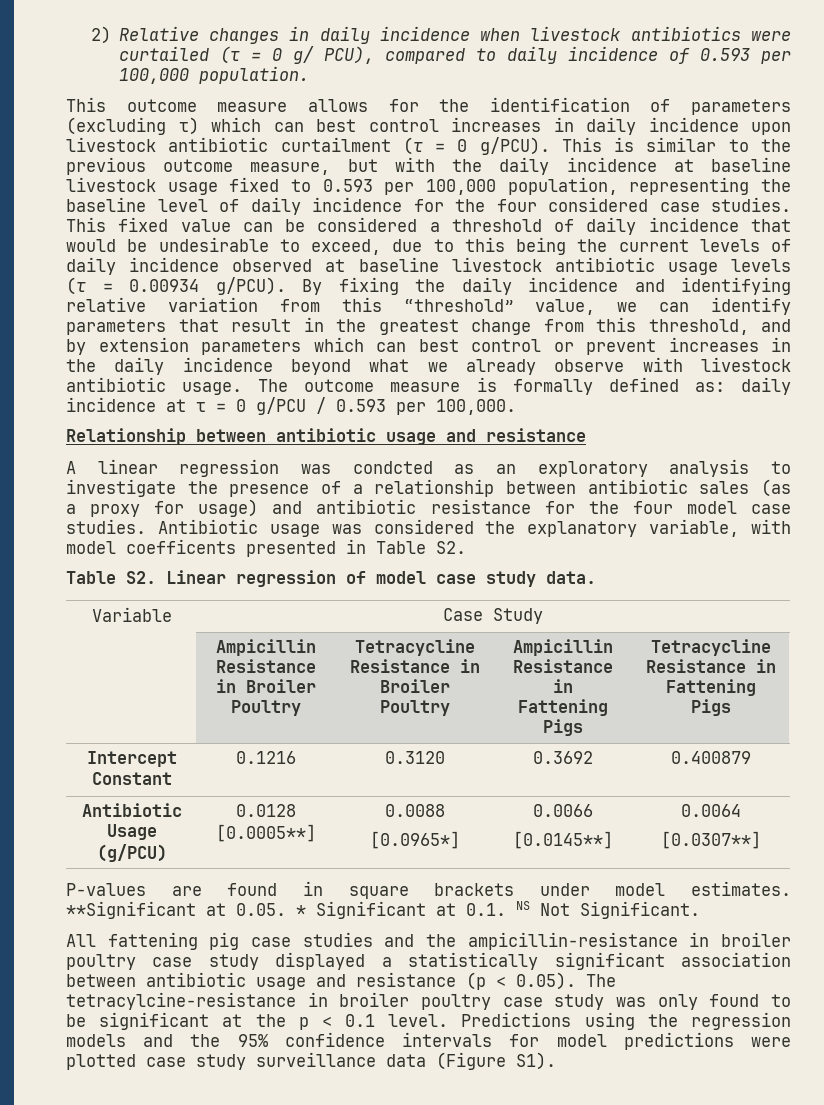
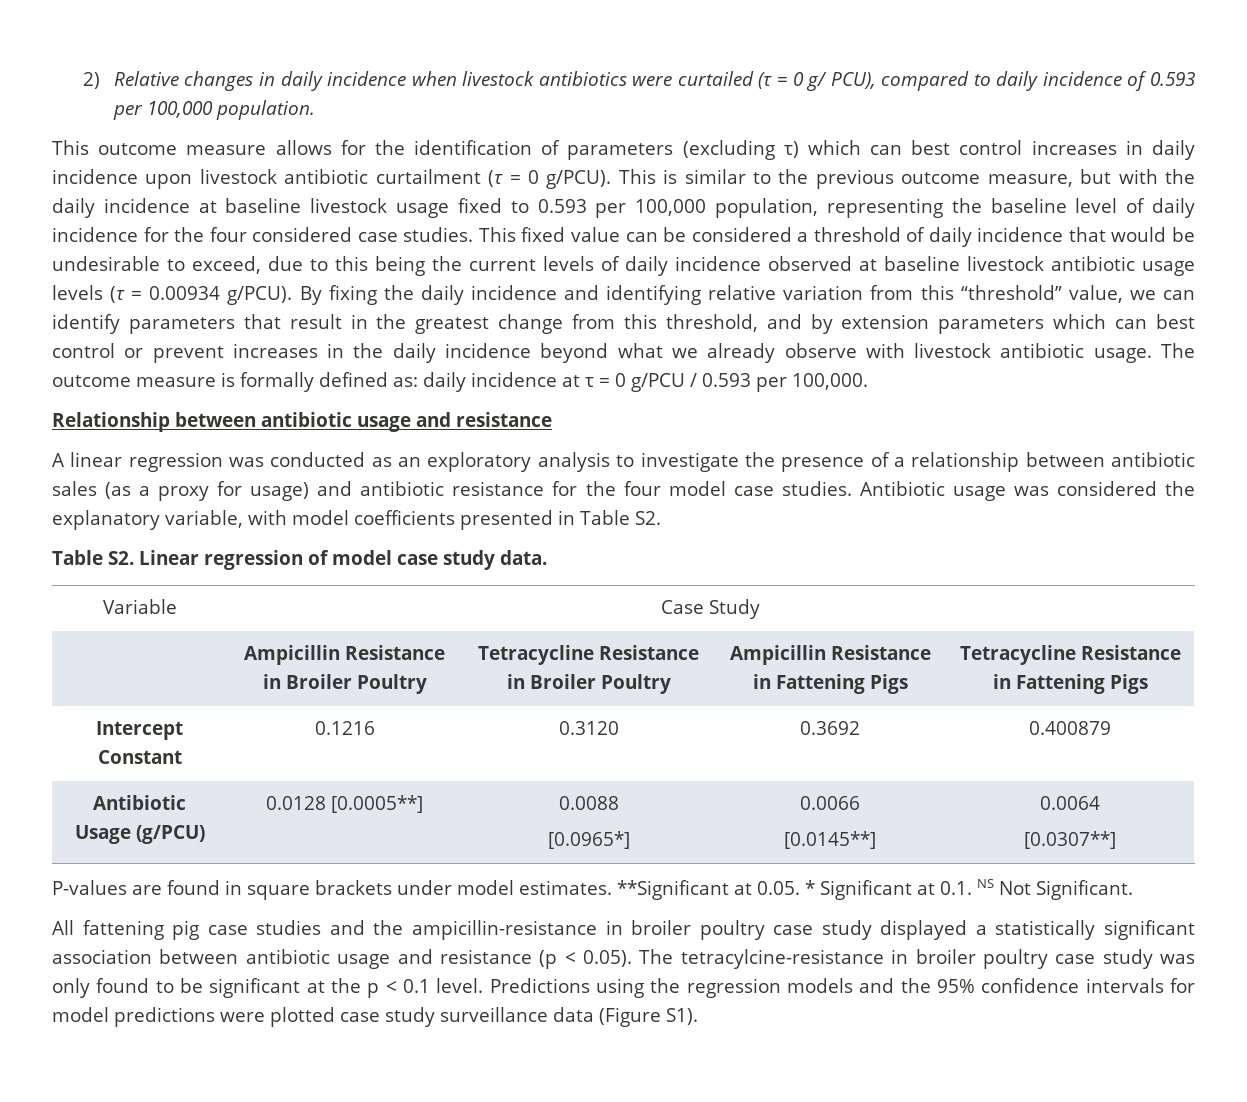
- A linear regression was condcted as an exploratory analysis to investigate the presence of a relationship between antibiotic sales (as a proxy for usage) and antibiotic resistance for the four model case studies.
+ A linear regression was conducted as an exploratory analysis to investigate the presence of a relationship between antibiotic sales (as a proxy for usage) and antibiotic resistance for the four model case studies.
- Antibiotic usage was considered the explanatory variable, with model coefficents presented in Table S2.
+ Antibiotic usage was considered the explanatory variable, with model coefficients presented in Table S2.

